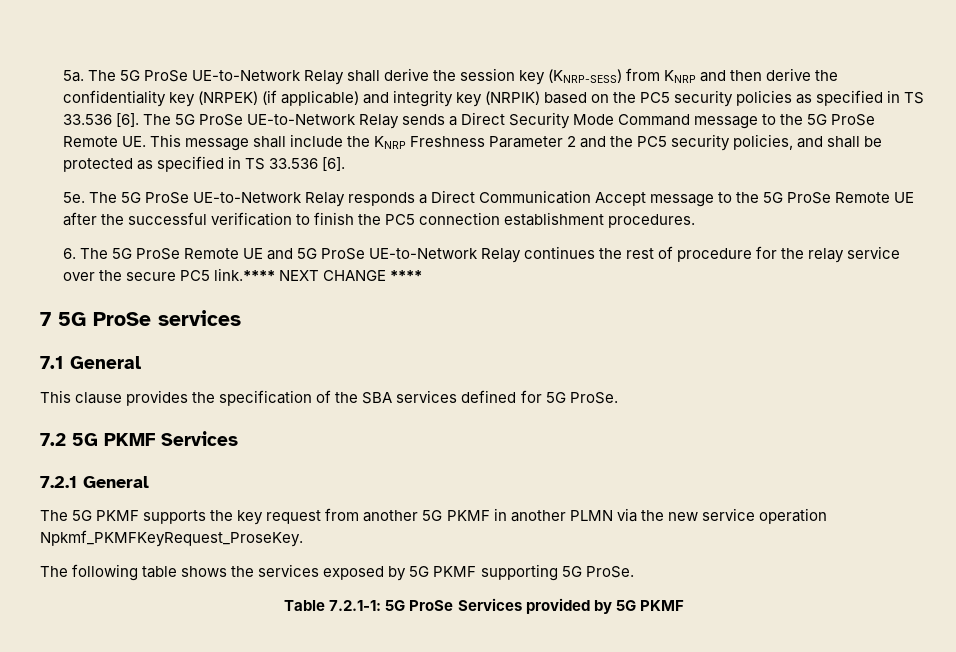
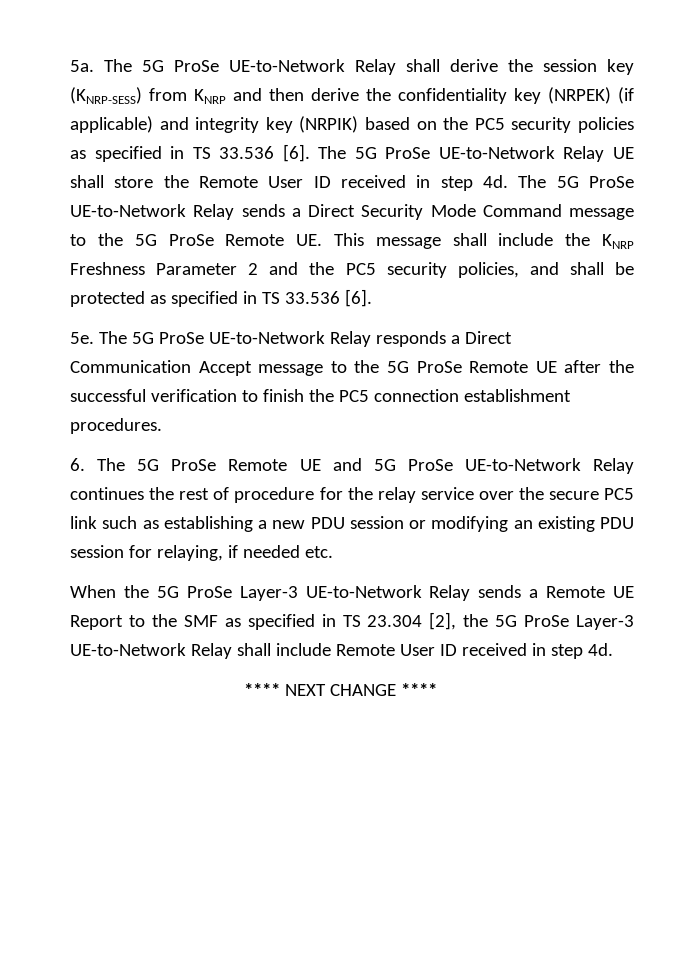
- The 5G ProSe UE-to-Network Relay sends a Direct Security Mode Command message to the 5G ProSe Remote UE. This message shall include the KNRP Freshness Parameter 2 and the PC5 security policies, and shall be protected as specified in TS 33.536 [6].
+ The 5G ProSe UE-to-Network Relay UE shall store the Remote User ID received in step 4d. The 5G ProSe UE-to-Network Relay sends a Direct Security Mode Command message to the 5G ProSe Remote UE. This message shall include the KNRP Freshness Parameter 2 and the PC5 security policies, and shall be protected as specified in TS 33.536 [6].
- 6. The 5G ProSe Remote UE and 5G ProSe UE-to-Network Relay continues the rest of procedure for the relay service over the secure PC5 link.**** NEXT CHANGE ****
- 7 5G ProSe services
- 7.1 General
- This clause provides the specification of the SBA services defined for 5G ProSe.
- 7.2 5G PKMF Services
- 7.2.1 General
- The 5G PKMF supports the key request from another 5G PKMF in another PLMN via the new service operation Npkmf_PKMFKeyRequest_ProseKey.
- The following table shows the services exposed by 5G PKMF supporting 5G ProSe.
- Table 7.2.1-1: 5G ProSe Services provided by 5G PKMF
+ 6. The 5G ProSe Remote UE and 5G ProSe UE-to-Network Relay continues the rest of procedure for the relay service over the secure PC5 link such as establishing a new PDU session or modifying an existing PDU session for relaying, if needed etc.
+ When the 5G ProSe Layer-3 UE-to-Network Relay sends a Remote UE Report to the SMF as specified in TS 23.304 [2], the 5G ProSe Layer-3 UE-to-Network Relay shall include Remote User ID received in step 4d.
+ **** NEXT CHANGE ****

